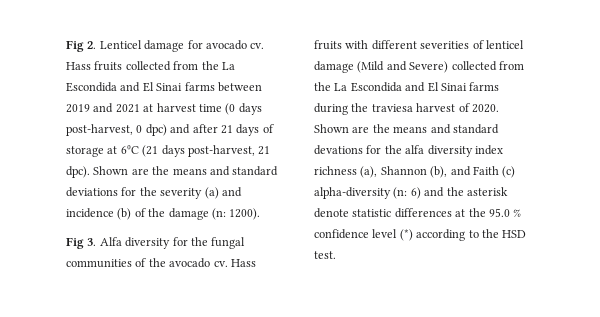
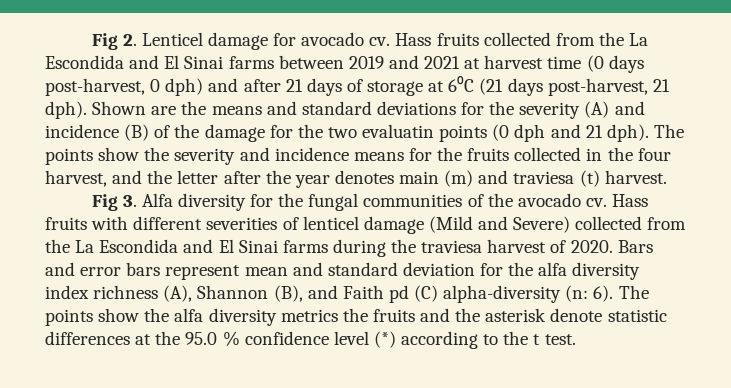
- Hass fruits collected from the La Escondida and El Sinai farms between 2019 and 2021 at harvest time (0 days post-harvest, 0 dpc) and after 21 days of storage at 6⁰C (21 days post-harvest, 21 dpc).
+ Hass fruits collected from the La Escondida and El Sinai farms between 2019 and 2021 at harvest time (0 days post-harvest, 0 dph) and after 21 days of storage at 6⁰C (21 days post-harvest, 21 dph).
- Shown are the means and standard deviations for the severity (a) and incidence (b) of the damage (n: 1200).
+ Shown are the means and standard deviations for the severity (A) and incidence (B) of the damage for the two evaluatin points (0 dph and 21 dph). The points show the severity and incidence means for the fruits collected in the four harvest, and the letter after the year denotes main (m) and traviesa (t) harvest.
- Shown are the means and standard devations for the alfa diversity index richness (a), Shannon (b), and Faith (c) alpha-diversity (n: 6) and the asterisk denote statistic differences at the 95.0 % confidence level (*) according to the HSD test.
+ Bars and error bars represent mean and standard deviation for the alfa diversity index richness (A), Shannon (B), and Faith pd (C) alpha-diversity (n: 6). The points show the alfa diversity metrics the fruits and the asterisk denote statistic differences at the 95.0 % confidence level (*) according to the t test.

